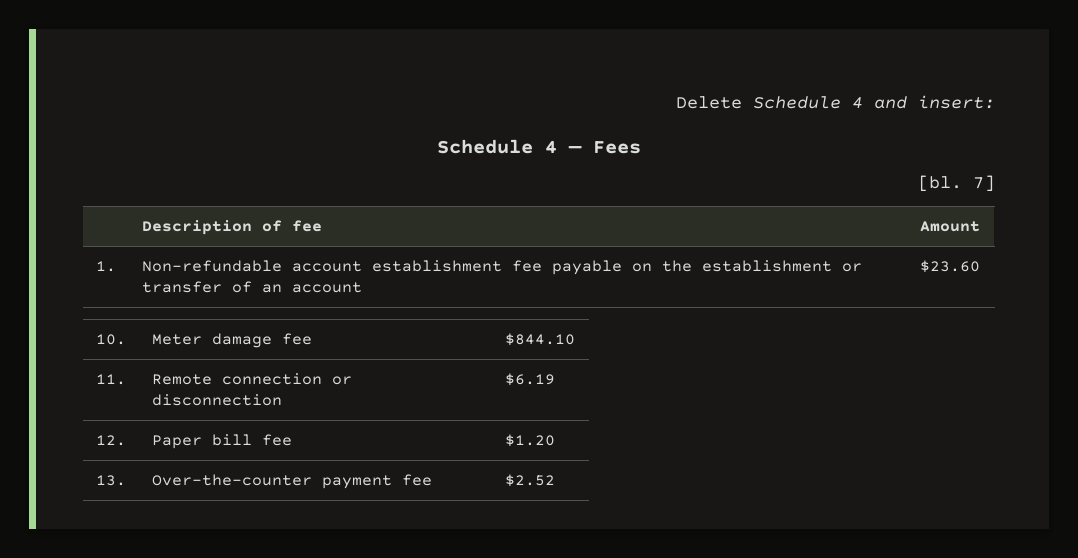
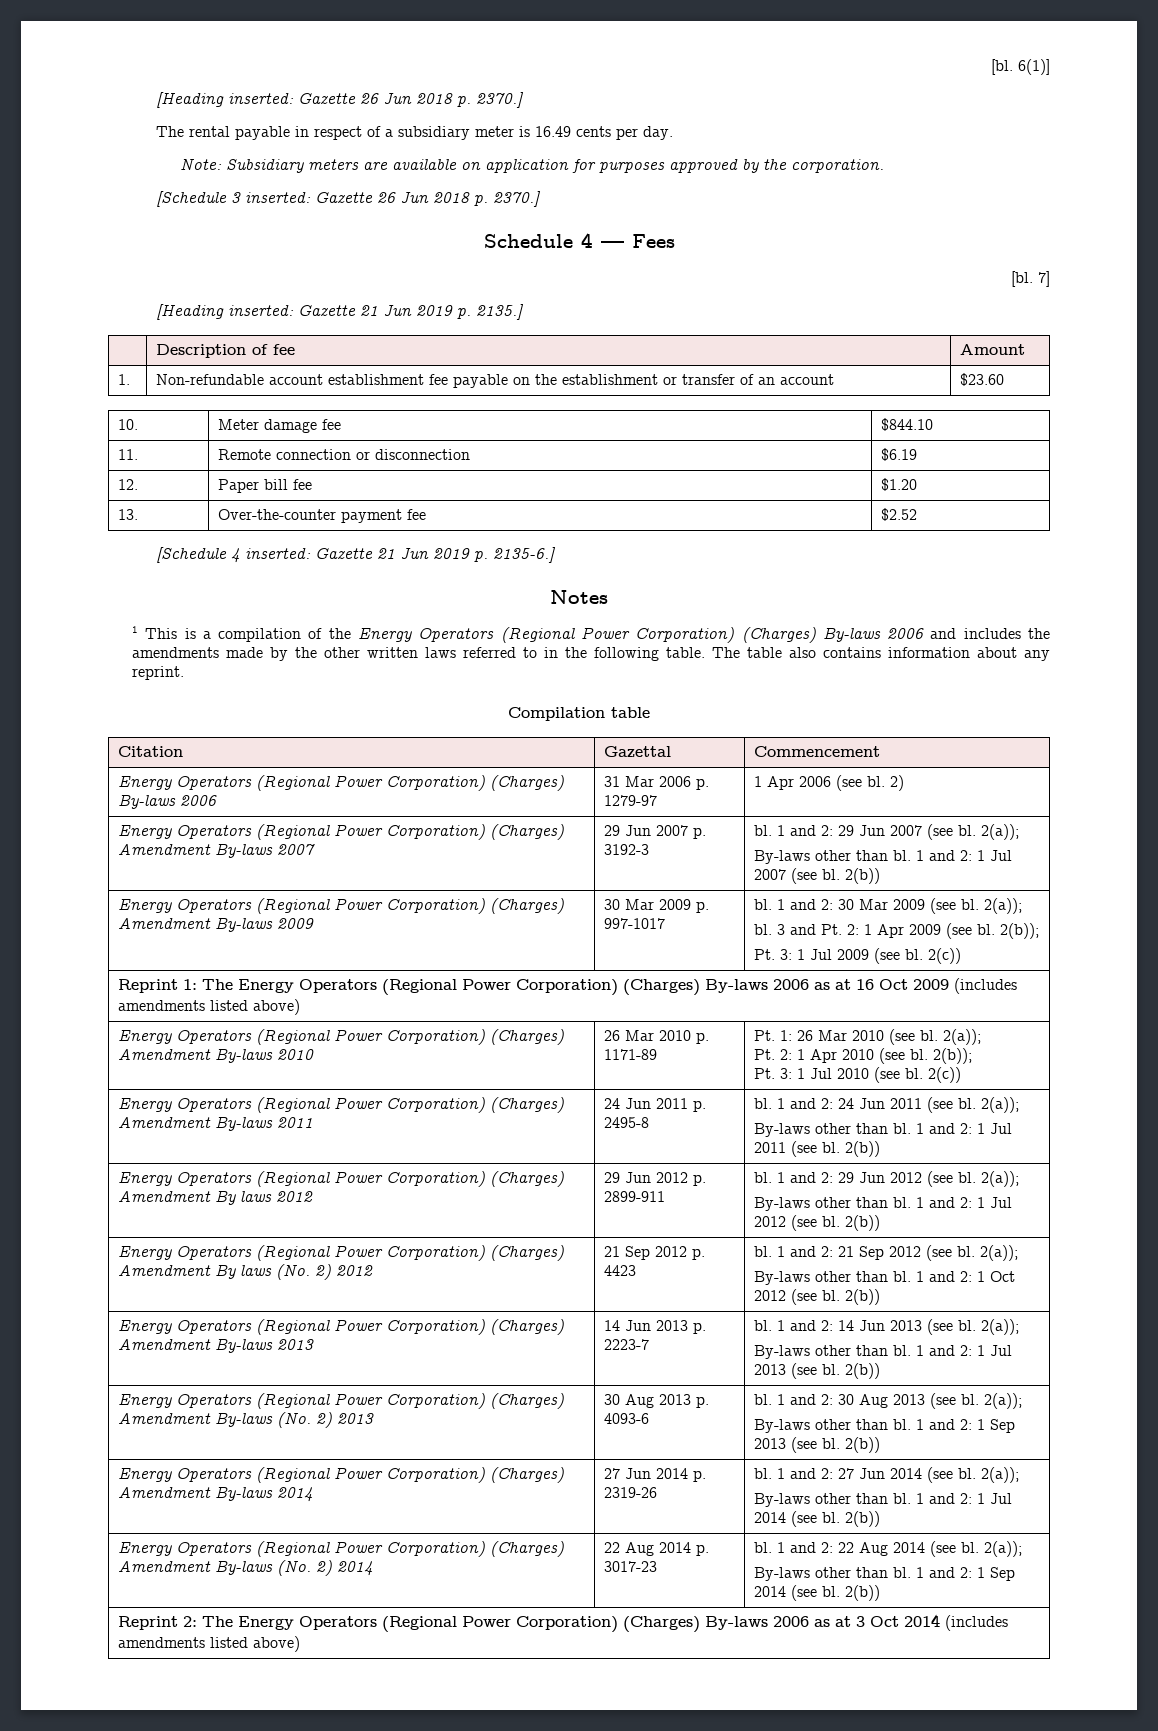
- Delete Schedule 4 and insert:
+ [bl. 6(1)]
+ [Heading inserted: Gazette 26 Jun 2018 p. 2370.]
+ The rental payable in respect of a subsidiary meter is 16.49 cents per day.
+ Note: Subsidiary meters are available on application for purposes approved by the corporation.
+ [Schedule 3 inserted: Gazette 26 Jun 2018 p. 2370.]
+ [Heading inserted: Gazette 21 Jun 2019 p. 2135.]
+ [Schedule 4 inserted: Gazette 21 Jun 2019 p. 2135-6.]
+ Notes
+ 1 This is a compilation of the Energy Operators (Regional Power Corporation) (Charges) By-laws 2006 and includes the amendments made by the other written laws referred to in the following table. The table also contains information about any reprint.
+ Compilation table
+ Citation | Gazettal | Commencement
+ Energy Operators (Regional Power Corporation) (Charges) By-laws 2006 | 31 Mar 2006 p. 1279-97 | 1 Apr 2006 (see bl. 2)
+ Energy Operators (Regional Power Corporation) (Charges) Amendment By-laws 2007 | 29 Jun 2007 p. 3192-3 | bl. 1 and 2: 29 Jun 2007 (see bl. 2(a));
+ By-laws other than bl. 1 and 2: 1 Jul 2007 (see bl. 2(b))
+ Energy Operators (Regional Power Corporation) (Charges) Amendment By-laws 2009 | 30 Mar 2009 p. 997-1017 | bl. 1 and 2: 30 Mar 2009 (see bl. 2(a));
+ bl. 3 and Pt. 2: 1 Apr 2009 (see bl. 2(b));
+ Pt. 3: 1 Jul 2009 (see bl. 2(c))
+ Reprint 1: The Energy Operators (Regional Power Corporation) (Charges) By-laws 2006 as at 16 Oct 2009 (includes amendments listed above)
+ Energy Operators (Regional Power Corporation) (Charges) Amendment By-laws 2010 | 26 Mar 2010 p. 1171-89 | Pt. 1: 26 Mar 2010 (see bl. 2(a));
+ Pt. 2: 1 Apr 2010 (see bl. 2(b));
+ Pt. 3: 1 Jul 2010 (see bl. 2(c))
+ Energy Operators (Regional Power Corporation) (Charges) Amendment By-laws 2011 | 24 Jun 2011 p. 2495-8 | bl. 1 and 2: 24 Jun 2011 (see bl. 2(a));
+ By-laws other than bl. 1 and 2: 1 Jul 2011 (see bl. 2(b))
+ Energy Operators (Regional Power Corporation) (Charges) Amendment By laws 2012 | 29 Jun 2012 p. 2899-911 | bl. 1 and 2: 29 Jun 2012 (see bl. 2(a));
+ By-laws other than bl. 1 and 2: 1 Jul 2012 (see bl. 2(b))
+ Energy Operators (Regional Power Corporation) (Charges) Amendment By laws (No. 2) 2012 | 21 Sep 2012 p. 4423 | bl. 1 and 2: 21 Sep 2012 (see bl. 2(a));
+ By-laws other than bl. 1 and 2: 1 Oct 2012 (see bl. 2(b))
+ Energy Operators (Regional Power Corporation) (Charges) Amendment By-laws 2013 | 14 Jun 2013 p. 2223-7 | bl. 1 and 2: 14 Jun 2013 (see bl. 2(a));
+ By-laws other than bl. 1 and 2: 1 Jul 2013 (see bl. 2(b))
+ Energy Operators (Regional Power Corporation) (Charges) Amendment By-laws (No. 2) 2013 | 30 Aug 2013 p. 4093-6 | bl. 1 and 2: 30 Aug 2013 (see bl. 2(a));
+ By-laws other than bl. 1 and 2: 1 Sep 2013 (see bl. 2(b))
+ Energy Operators (Regional Power Corporation) (Charges) Amendment By-laws 2014 | 27 Jun 2014 p. 2319-26 | bl. 1 and 2: 27 Jun 2014 (see bl. 2(a));
+ By-laws other than bl. 1 and 2: 1 Jul 2014 (see bl. 2(b))
+ Energy Operators (Regional Power Corporation) (Charges) Amendment By-laws (No. 2) 2014 | 22 Aug 2014 p. 3017-23 | bl. 1 and 2: 22 Aug 2014 (see bl. 2(a));
+ By-laws other than bl. 1 and 2: 1 Sep 2014 (see bl. 2(b))
+ Reprint 2: The Energy Operators (Regional Power Corporation) (Charges) By-laws 2006 as at 3 Oct 2014 (includes amendments listed above)

